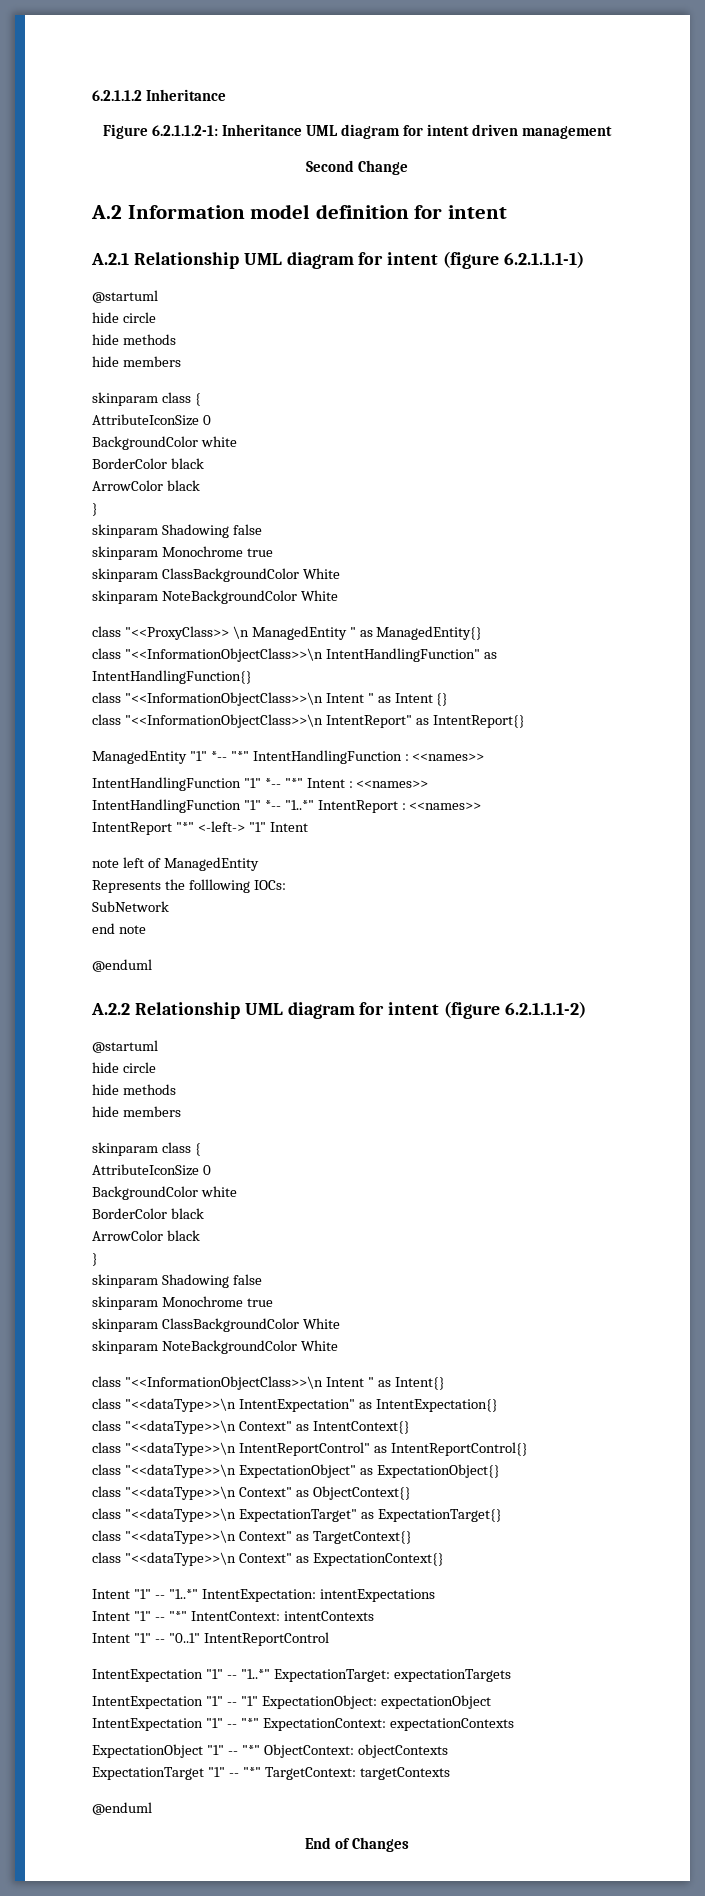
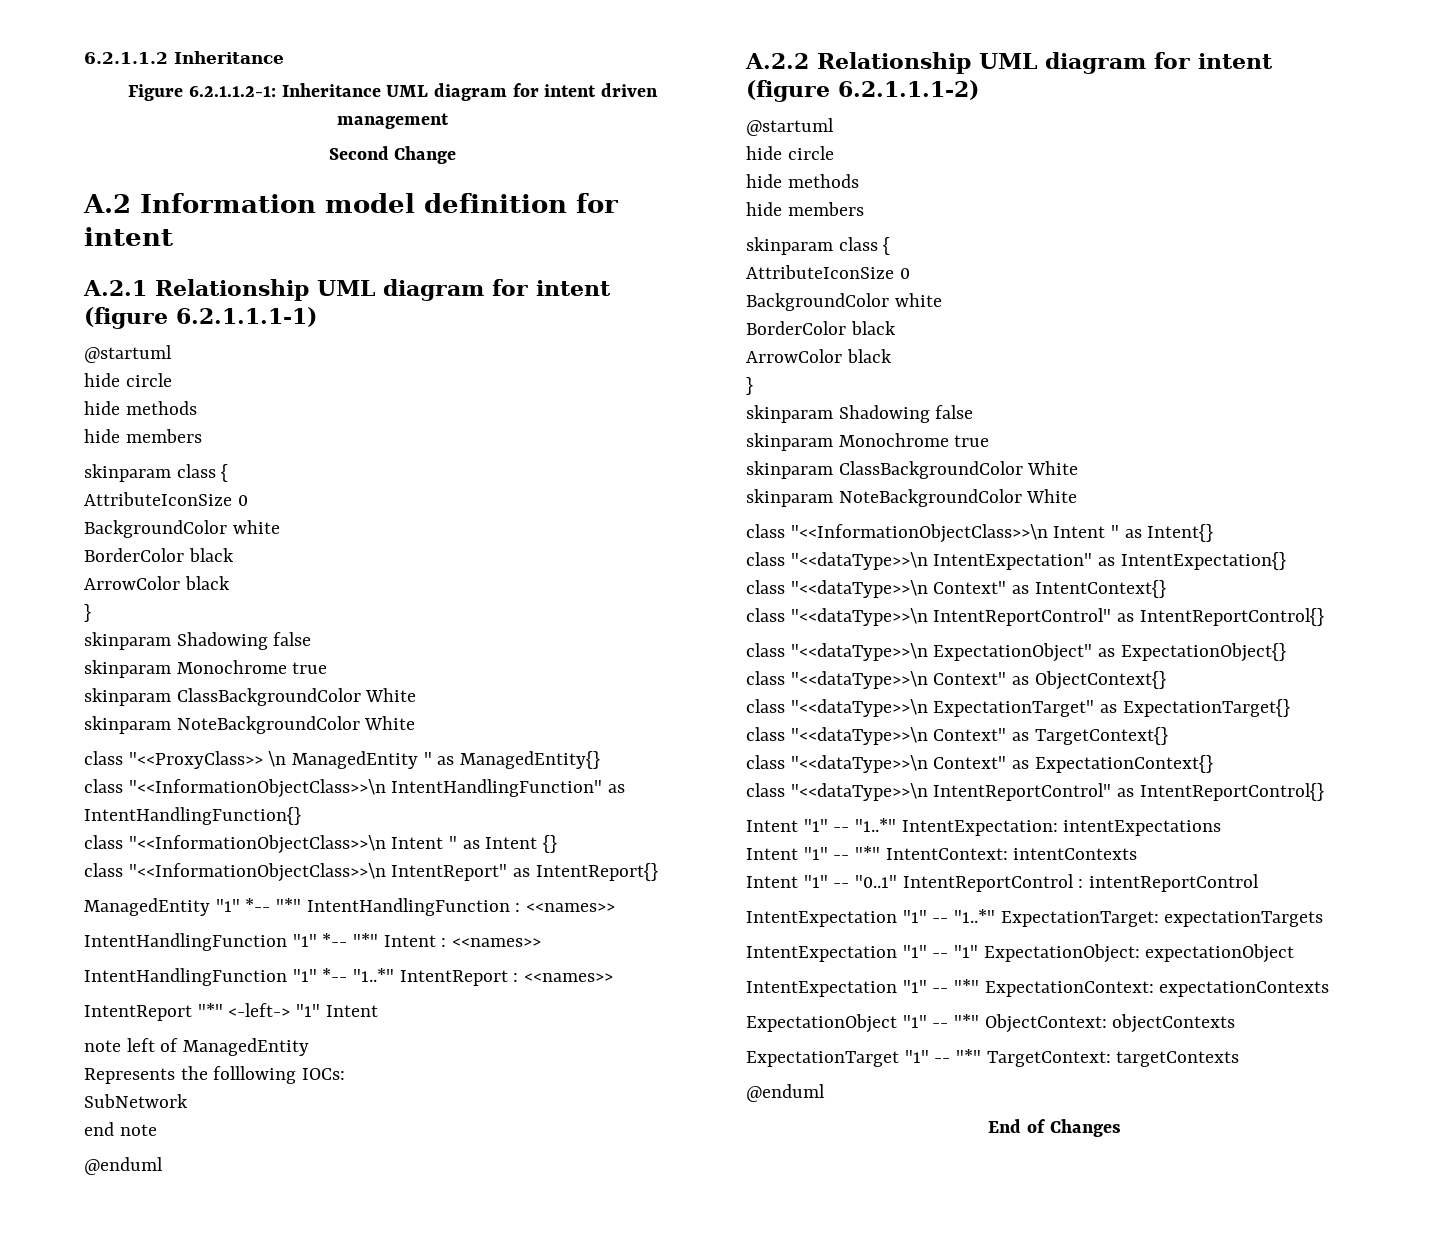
  class "<<dataType>>\n Context" as ExpectationContext{}
+ class "<<dataType>>\n IntentReportControl" as IntentReportControl{}
- Intent "1" -- "0..1" IntentReportControl
+ Intent "1" -- "0..1" IntentReportControl : intentReportControl

